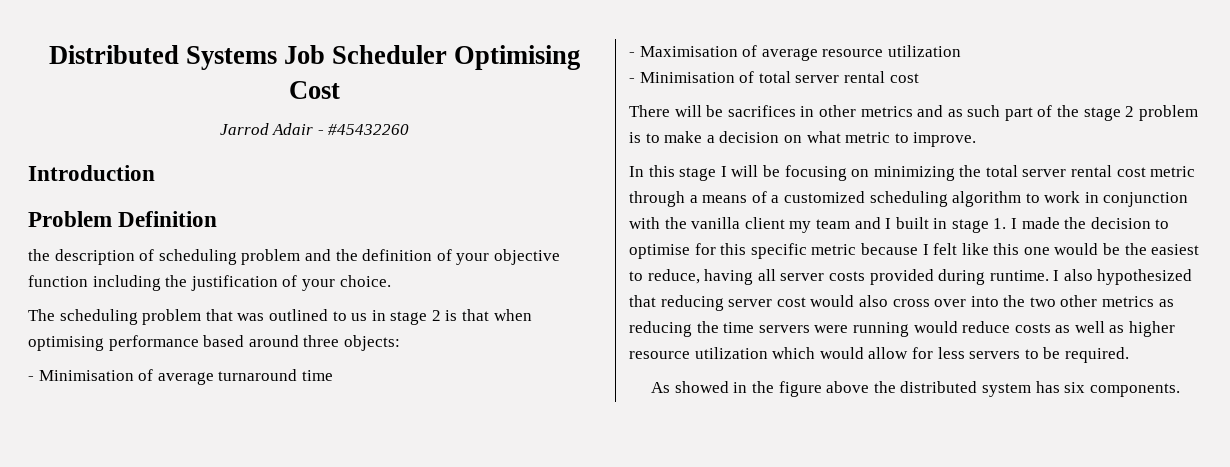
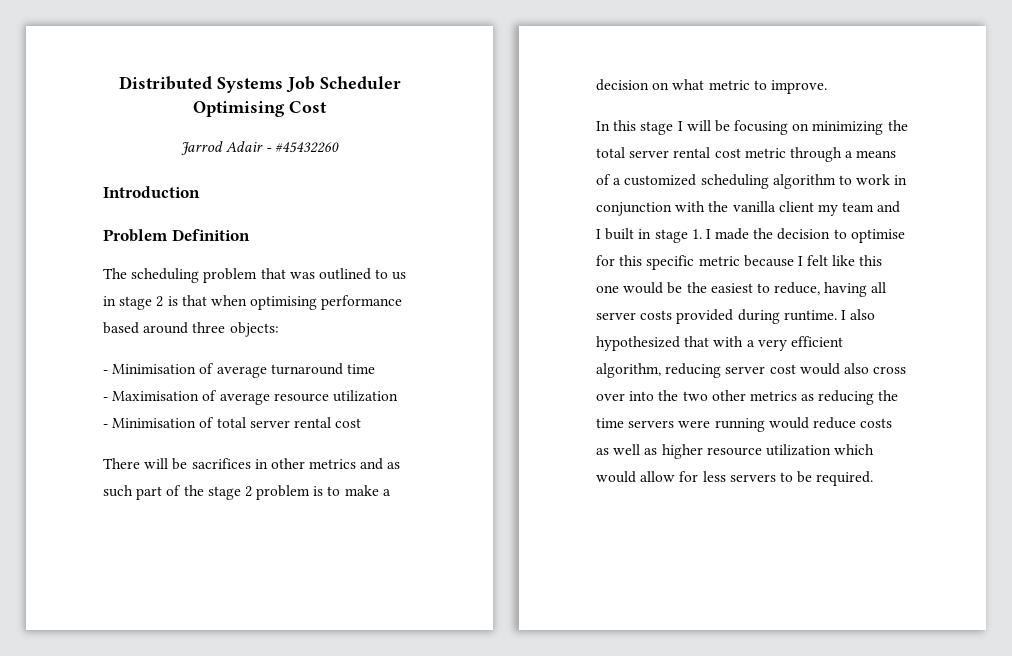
- the description of scheduling problem and the definition of your objective function including the justification of your choice.
- I also hypothesized that reducing server cost would also cross over into the two other metrics as reducing the time servers were running would reduce costs as well as higher resource utilization which would allow for less servers to be required.
+ I also hypothesized that with a very efficient algorithm, reducing server cost would also cross over into the two other metrics as reducing the time servers were running would reduce costs as well as higher resource utilization which would allow for less servers to be required.
- As showed in the figure above the distributed system has six components.

